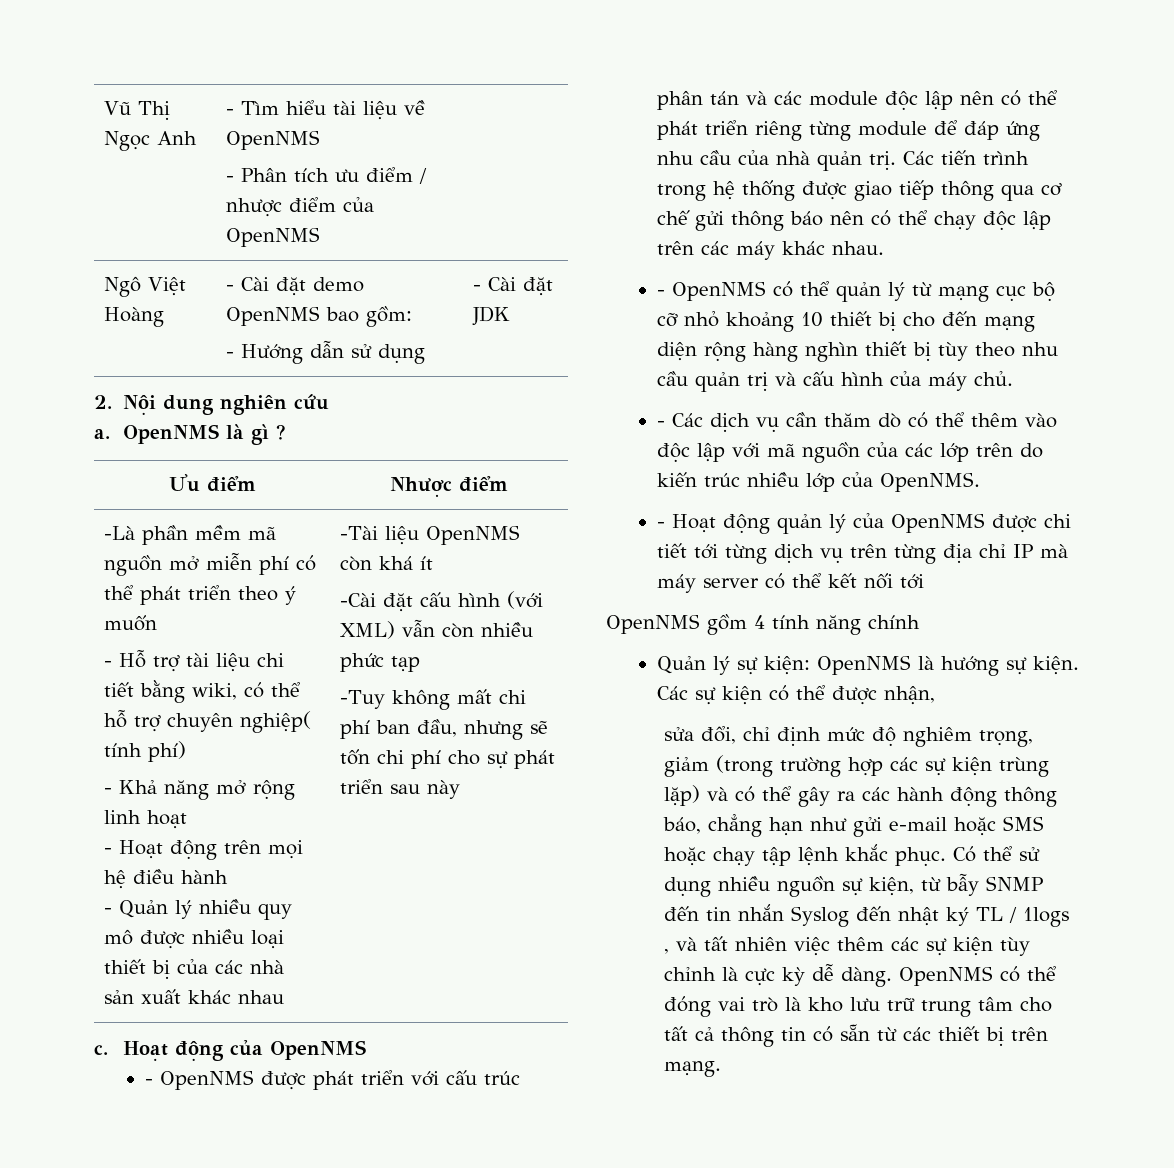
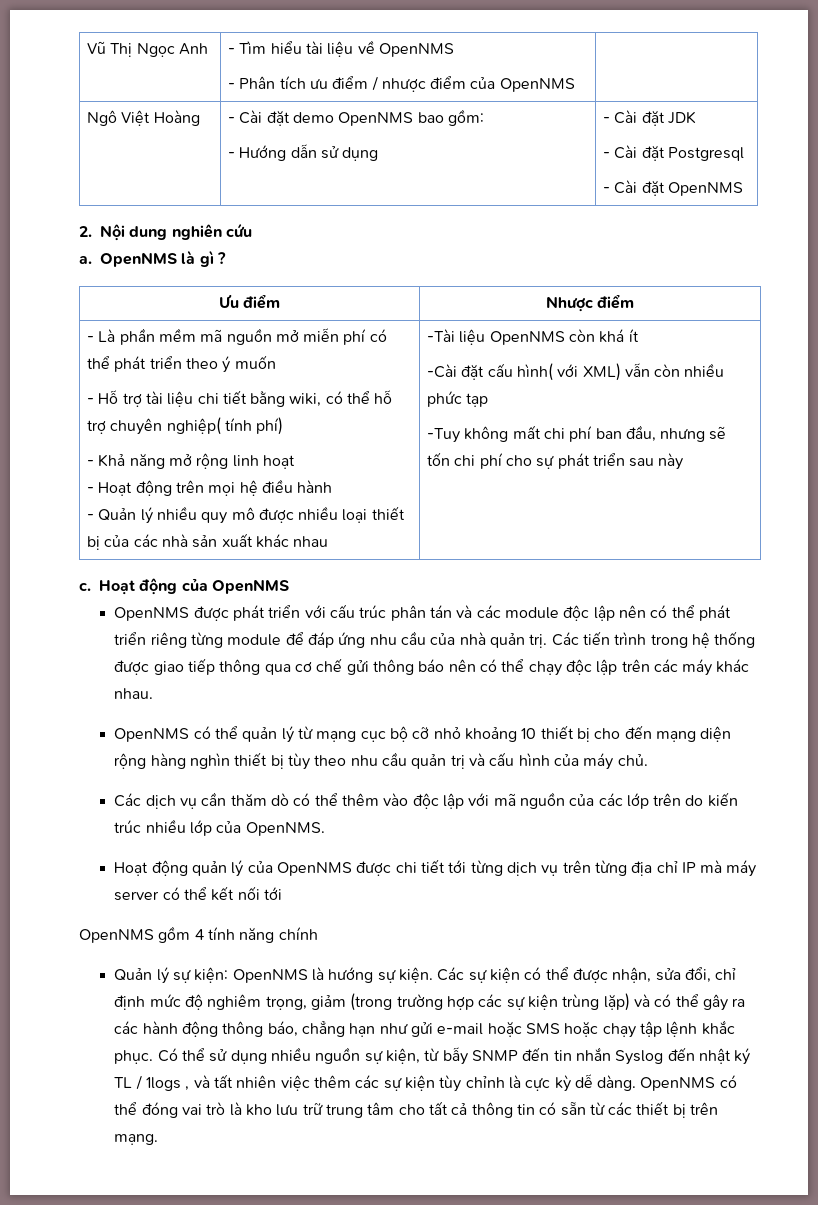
  Ngô Việt Hoàng | - Cài đặt demo OpenNMS bao gồm:
  - Hướng dẫn sử dụng | - Cài đặt JDK
+ - Cài đặt Postgresql
+ - Cài đặt OpenNMS
- -Là phần mềm mã nguồn mở miễn phí có thể phát triển theo ý muốn
+ - Là phần mềm mã nguồn mở miễn phí có thể phát triển theo ý muốn
- -Cài đặt cấu hình (với XML) vẫn còn nhiều phức tạp
+ -Cài đặt cấu hình( với XML) vẫn còn nhiều phức tạp
- - OpenNMS được phát triển với cấu trúc phân tán và các module độc lập nên có thể phát triển riêng từng module để đáp ứng nhu cầu của nhà quản trị.
+ OpenNMS được phát triển với cấu trúc phân tán và các module độc lập nên có thể phát triển riêng từng module để đáp ứng nhu cầu của nhà quản trị.
- - OpenNMS có thể quản lý từ mạng cục bộ cỡ nhỏ khoảng 10 thiết bị cho đến mạng diện rộng hàng nghìn thiết bị tùy theo nhu cầu quản trị và cấu hình của máy chủ.
+ OpenNMS có thể quản lý từ mạng cục bộ cỡ nhỏ khoảng 10 thiết bị cho đến mạng diện rộng hàng nghìn thiết bị tùy theo nhu cầu quản trị và cấu hình của máy chủ.
- - Các dịch vụ cần thăm dò có thể thêm vào độc lập với mã nguồn của các lớp trên do kiến trúc nhiều lớp của OpenNMS.
+ Các dịch vụ cần thăm dò có thể thêm vào độc lập với mã nguồn của các lớp trên do kiến trúc nhiều lớp của OpenNMS.
- - Hoạt động quản lý của OpenNMS được chi tiết tới từng dịch vụ trên từng địa chỉ IP mà máy server có thể kết nối tới
+ Hoạt động quản lý của OpenNMS được chi tiết tới từng dịch vụ trên từng địa chỉ IP mà máy server có thể kết nối tới
- Các sự kiện có thể được nhận,
- sửa đổi, chỉ định mức độ nghiêm trọng, giảm (trong trường hợp các sự kiện trùng lặp) và có thể gây ra các hành động thông báo, chẳng hạn như gửi e-mail hoặc SMS hoặc chạy tập lệnh khắc phục.
+ Các sự kiện có thể được nhận, sửa đổi, chỉ định mức độ nghiêm trọng, giảm (trong trường hợp các sự kiện trùng lặp) và có thể gây ra các hành động thông báo, chẳng hạn như gửi e-mail hoặc SMS hoặc chạy tập lệnh khắc phục.

